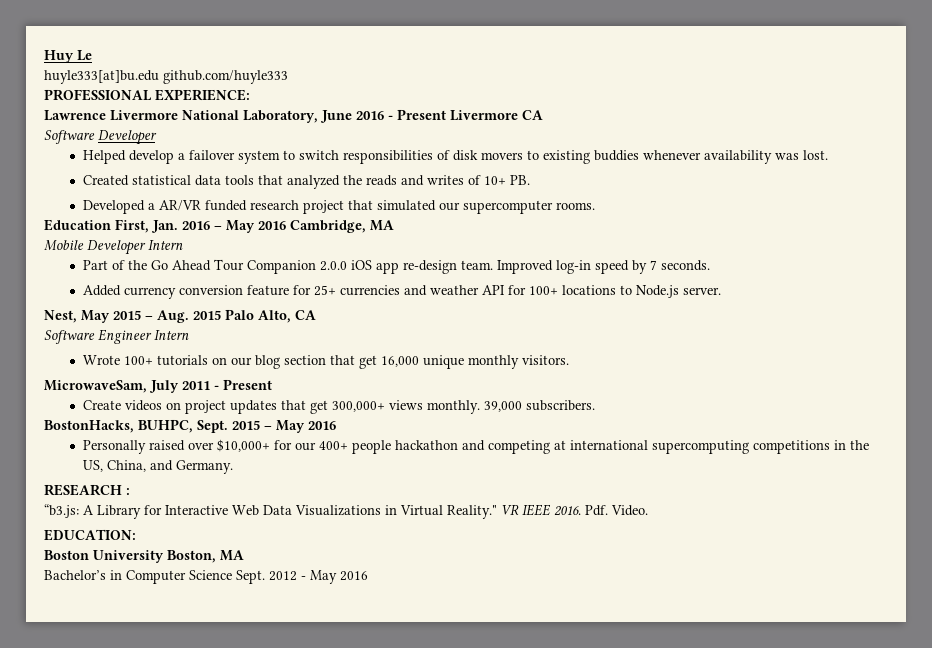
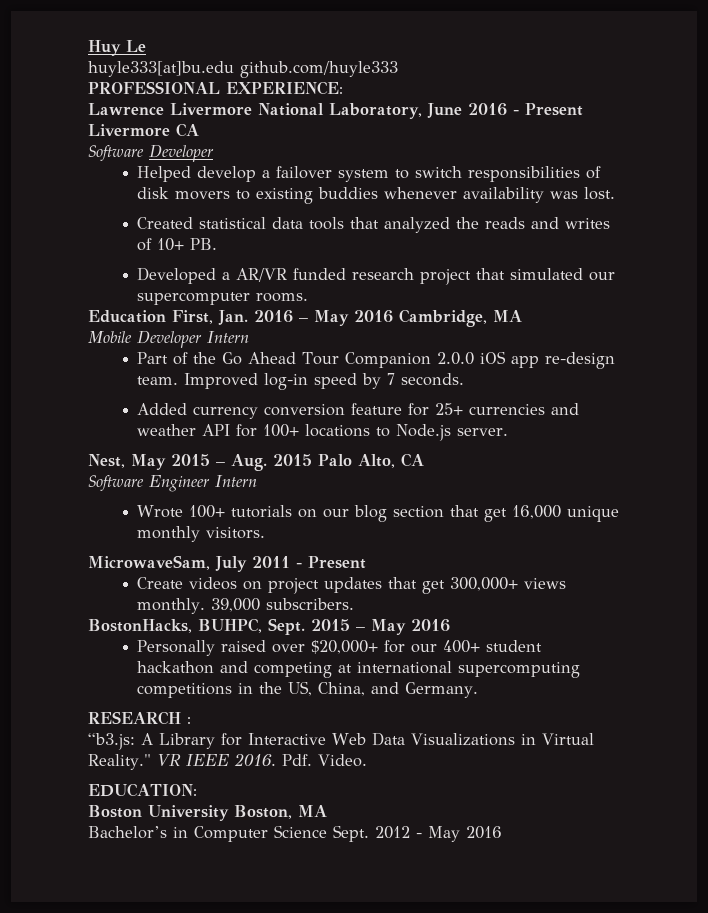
- Personally raised over $10,000+ for our 400+ people hackathon and competing at international supercomputing competitions in the US, China, and Germany.
+ Personally raised over $20,000+ for our 400+ student hackathon and competing at international supercomputing competitions in the US, China, and Germany.

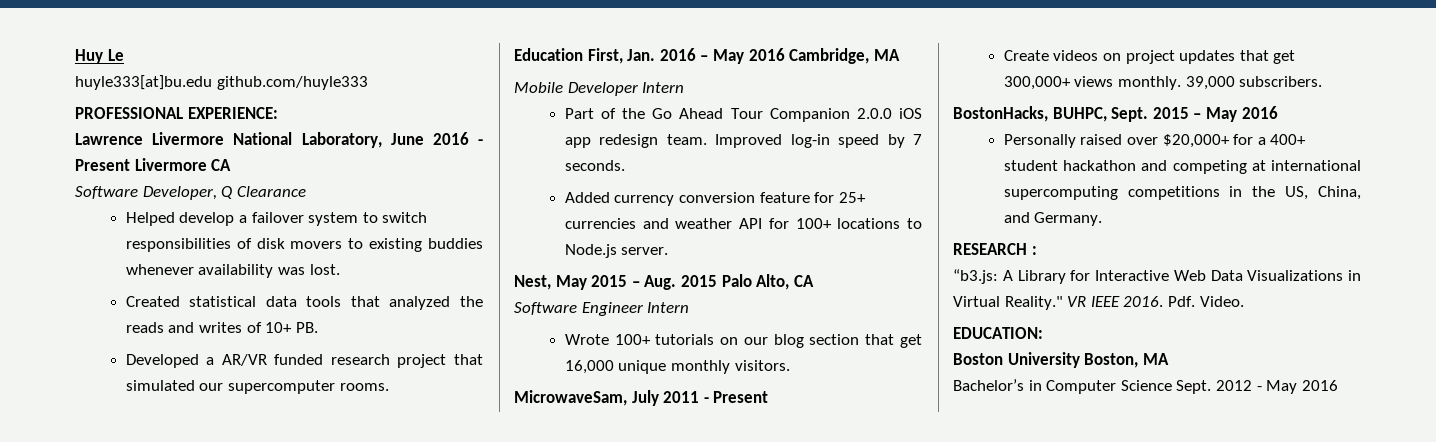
- Software Developer
+ Software Developer, Q Clearance
- Part of the Go Ahead Tour Companion 2.0.0 iOS app re-design team.
+ Part of the Go Ahead Tour Companion 2.0.0 iOS app redesign team.
- Personally raised over $20,000+ for our 400+ student hackathon and competing at international supercomputing competitions in the US, China, and Germany.
+ Personally raised over $20,000+ for a 400+ student hackathon and competing at international supercomputing competitions in the US, China, and Germany.

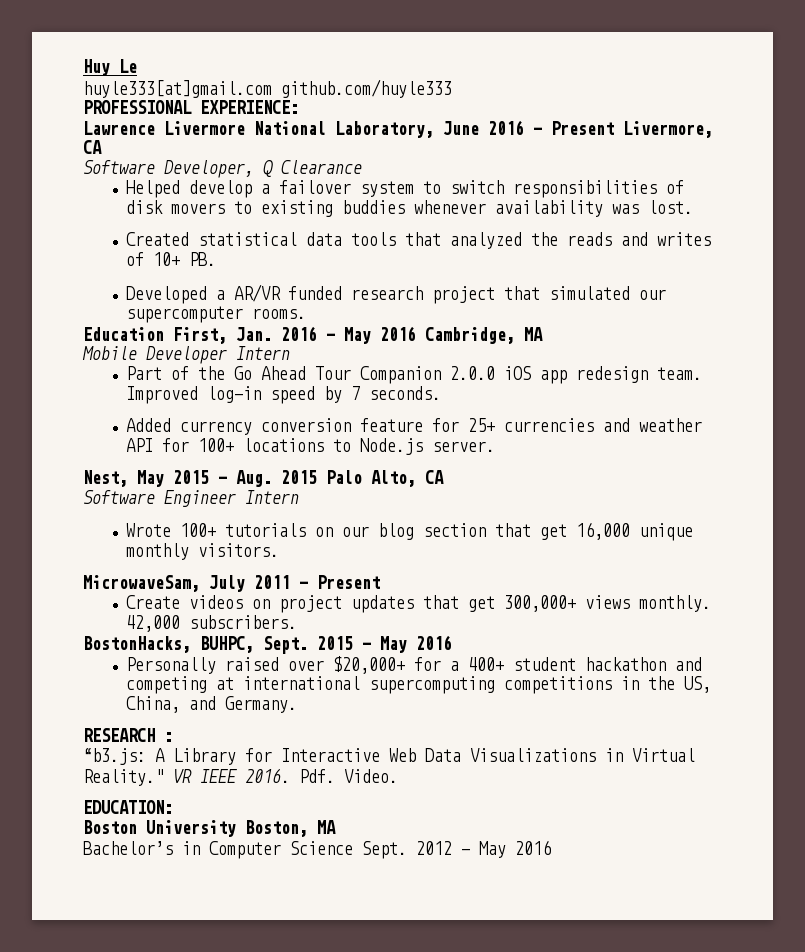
- huyle333[at]bu.edu github.com/huyle333
+ huyle333[at]gmail.com github.com/huyle333
- Lawrence Livermore National Laboratory, June 2016 - Present Livermore CA
+ Lawrence Livermore National Laboratory, June 2016 - Present Livermore, CA
- 39,000 subscribers.
+ 42,000 subscribers.

